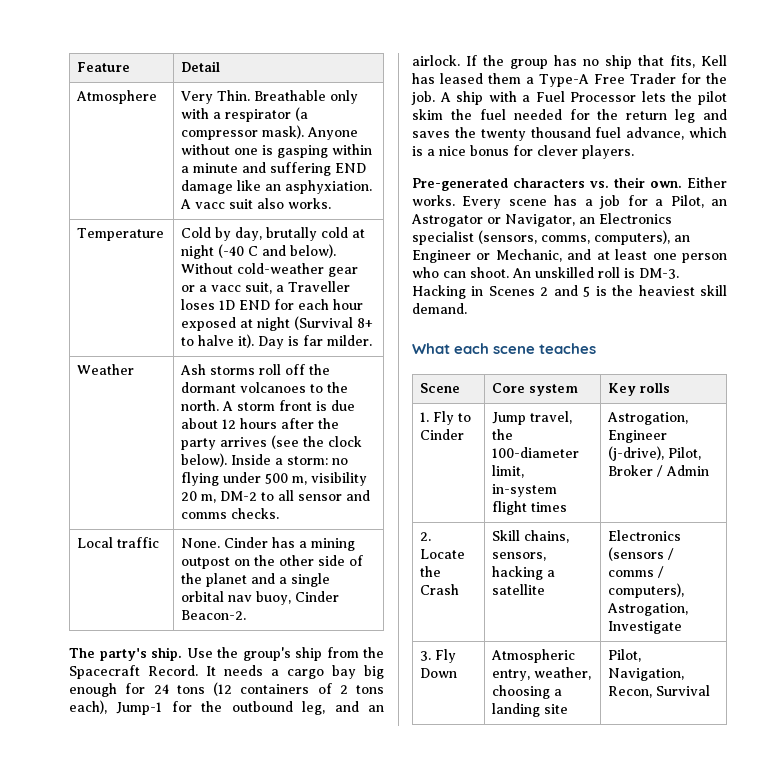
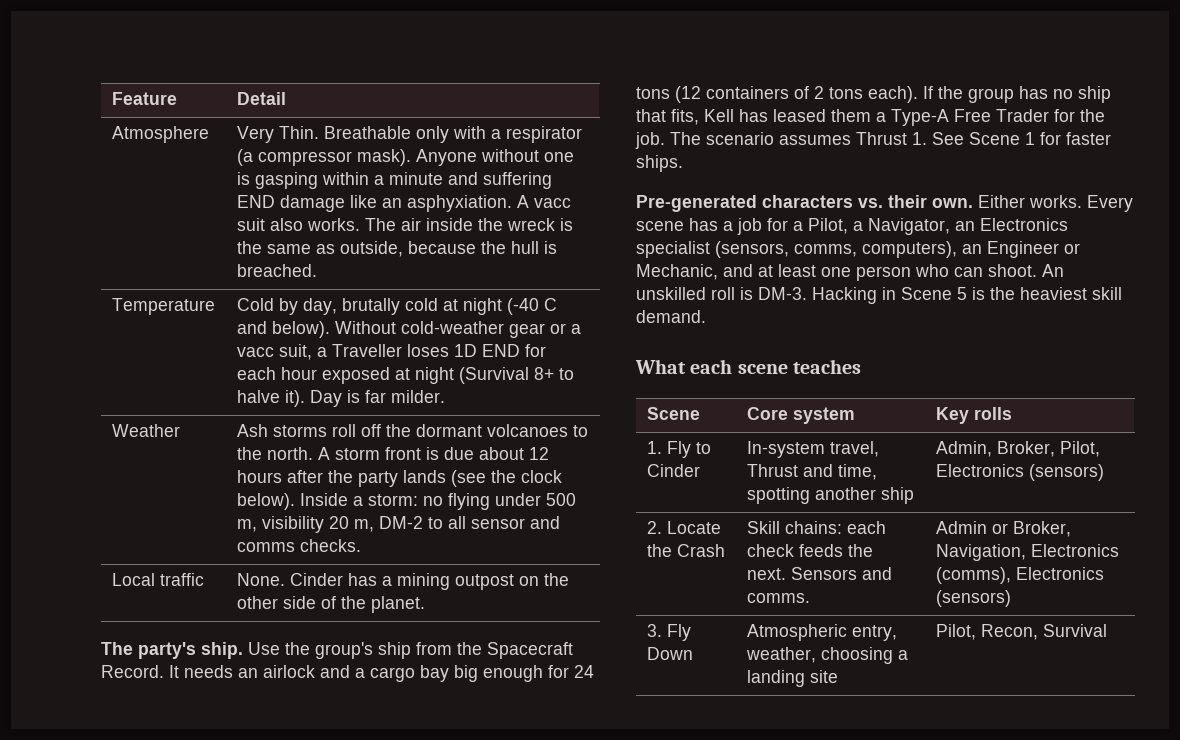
+ The air inside the wreck is the same as outside, because the hull is breached.
- A storm front is due about 12 hours after the party arrives (see the clock below).
+ A storm front is due about 12 hours after the party lands (see the clock below).
- Local traffic | None. Cinder has a mining outpost on the other side of the planet and a single orbital nav buoy, Cinder Beacon-2.
+ Local traffic | None. Cinder has a mining outpost on the other side of the planet.
- It needs a cargo bay big enough for 24 tons (12 containers of 2 tons each), Jump-1 for the outbound leg, and an airlock.
+ It needs an airlock and a cargo bay big enough for 24 tons (12 containers of 2 tons each).
- A ship with a Fuel Processor lets the pilot skim the fuel needed for the return leg and saves the twenty thousand fuel advance, which is a nice bonus for clever players.
+ The scenario assumes Thrust 1. See Scene 1 for faster ships.
- Every scene has a job for a Pilot, an Astrogator or Navigator, an Electronics specialist (sensors, comms, computers), an Engineer or Mechanic, and at least one person who can shoot.
+ Every scene has a job for a Pilot, a Navigator, an Electronics specialist (sensors, comms, computers), an Engineer or Mechanic, and at least one person who can shoot.
- Hacking in Scenes 2 and 5 is the heaviest skill demand.
+ Hacking in Scene 5 is the heaviest skill demand.
- 1. Fly to Cinder | Jump travel, the 100-diameter limit, in-system flight times | Astrogation, Engineer (j-drive), Pilot, Broker / Admin
+ 1. Fly to Cinder | In-system travel, Thrust and time, spotting another ship | Admin, Broker, Pilot, Electronics (sensors)
- 2. Locate the Crash | Skill chains, sensors, hacking a satellite | Electronics (sensors / comms / computers), Astrogation, Investigate
+ 2. Locate the Crash | Skill chains: each check feeds the next. Sensors and comms. | Admin or Broker, Navigation, Electronics (comms), Electronics (sensors)
- 3. Fly Down | Atmospheric entry, weather, choosing a landing site | Pilot, Navigation, Recon, Survival
+ 3. Fly Down | Atmospheric entry, weather, choosing a landing site | Pilot, Recon, Survival

